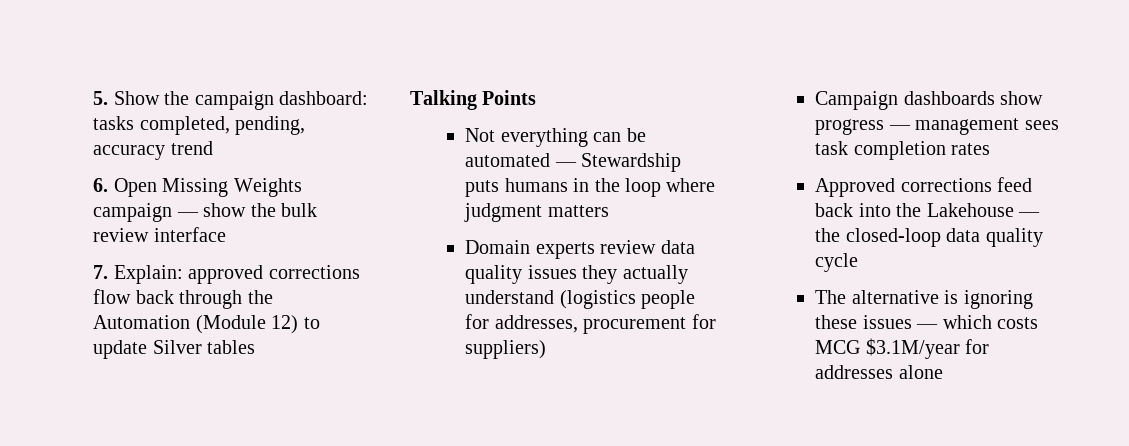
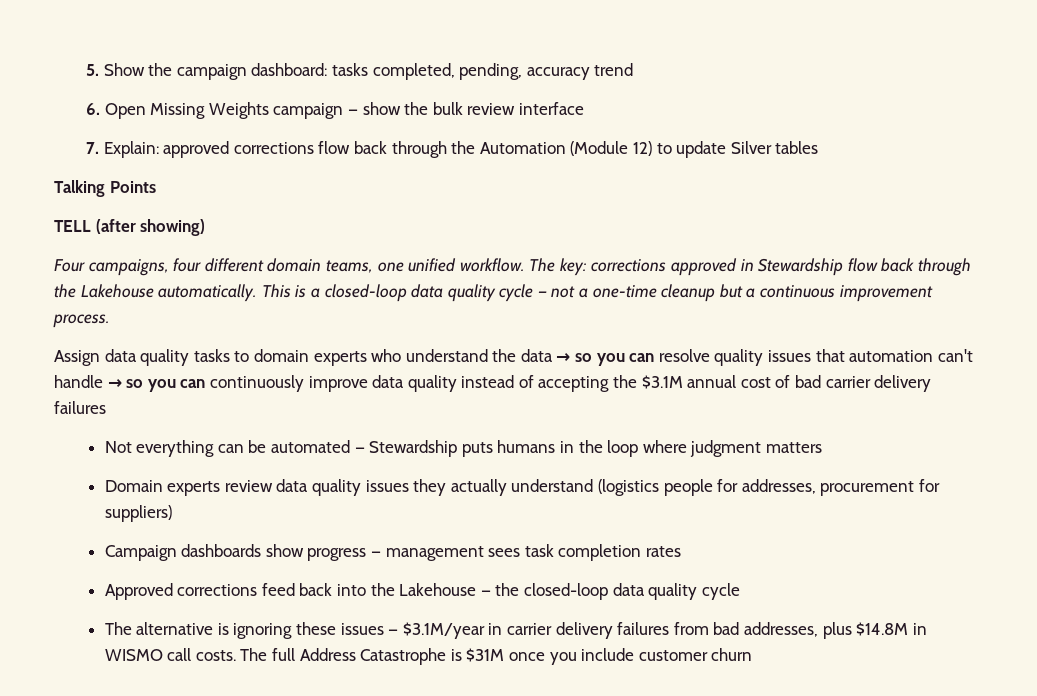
+ TELL (after showing)
+ Four campaigns, four different domain teams, one unified workflow. The key: corrections approved in Stewardship flow back through the Lakehouse automatically. This is a closed-loop data quality cycle — not a one-time cleanup but a continuous improvement process.
+ Assign data quality tasks to domain experts who understand the data → so you can resolve quality issues that automation can't handle → so you can continuously improve data quality instead of accepting the $3.1M annual cost of bad carrier delivery failures
- The alternative is ignoring these issues — which costs MCG $3.1M/year for addresses alone
+ The alternative is ignoring these issues — $3.1M/year in carrier delivery failures from bad addresses, plus $14.8M in WISMO call costs. The full Address Catastrophe is $31M once you include customer churn

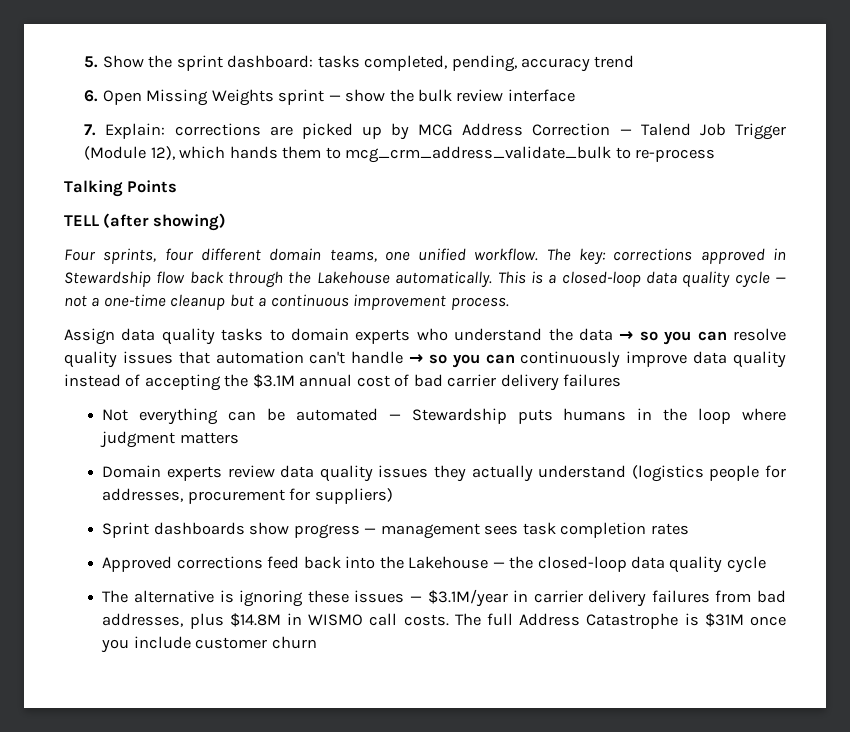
- 5. Show the campaign dashboard: tasks completed, pending, accuracy trend
+ 5. Show the sprint dashboard: tasks completed, pending, accuracy trend
- 6. Open Missing Weights campaign — show the bulk review interface
+ 6. Open Missing Weights sprint — show the bulk review interface
- 7. Explain: approved corrections flow back through the Automation (Module 12) to update Silver tables
+ 7. Explain: corrections are picked up by MCG Address Correction — Talend Job Trigger (Module 12), which hands them to mcg_crm_address_validate_bulk to re-process
- Four campaigns, four different domain teams, one unified workflow.
+ Four sprints, four different domain teams, one unified workflow.
- Campaign dashboards show progress — management sees task completion rates
+ Sprint dashboards show progress — management sees task completion rates

